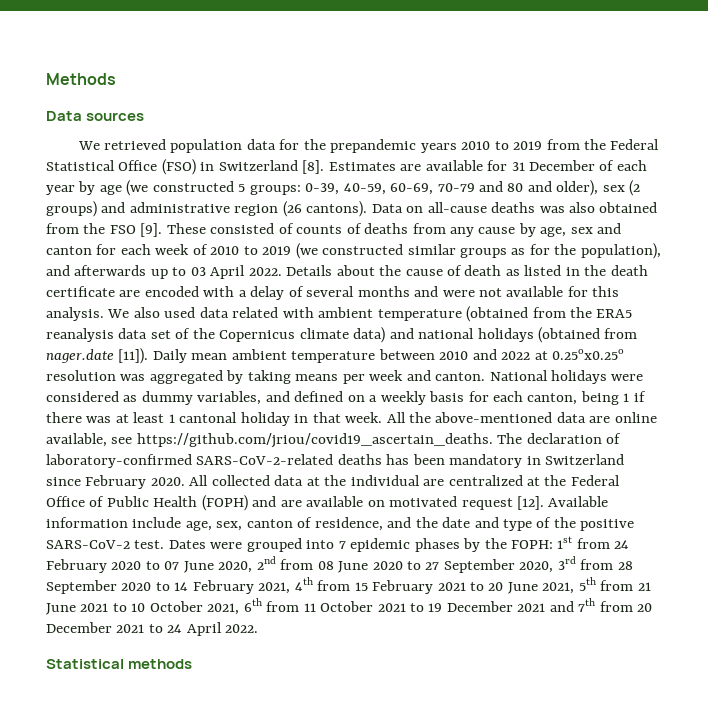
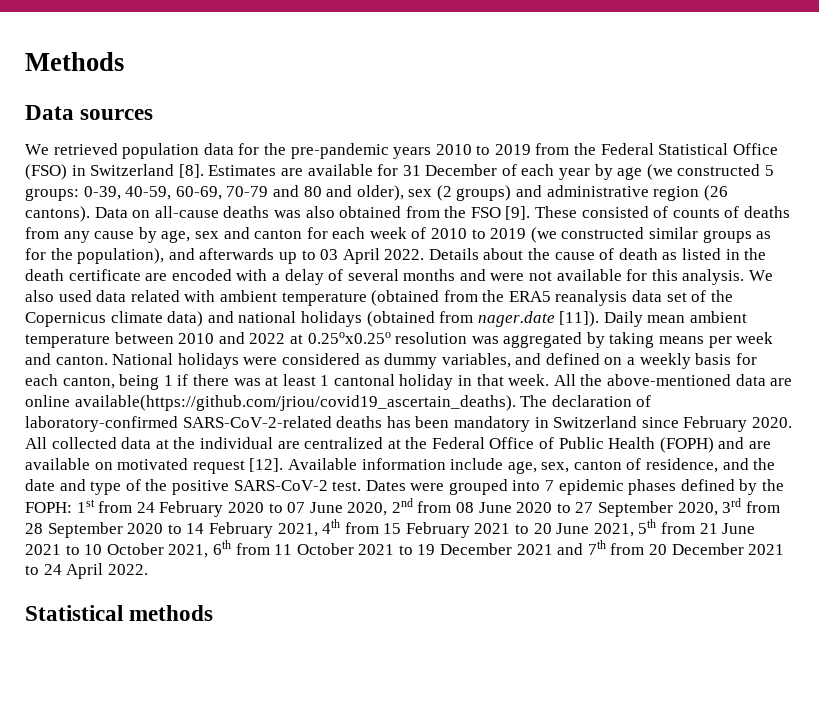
- We retrieved population data for the prepandemic years 2010 to 2019 from the Federal Statistical Office (FSO) in Switzerland [8].
+ We retrieved population data for the pre-pandemic years 2010 to 2019 from the Federal Statistical Office (FSO) in Switzerland [8].
- All the above-mentioned data are online available, see https://github.com/jriou/covid19_ascertain_deaths. The declaration of laboratory-confirmed SARS-CoV-2-related deaths has been mandatory in Switzerland since February 2020.
+ All the above-mentioned data are online available(https://github.com/jriou/covid19_ascertain_deaths). The declaration of laboratory-confirmed SARS-CoV-2-related deaths has been mandatory in Switzerland since February 2020.
- Dates were grouped into 7 epidemic phases by the FOPH:
+ Dates were grouped into 7 epidemic phases defined by the FOPH:

